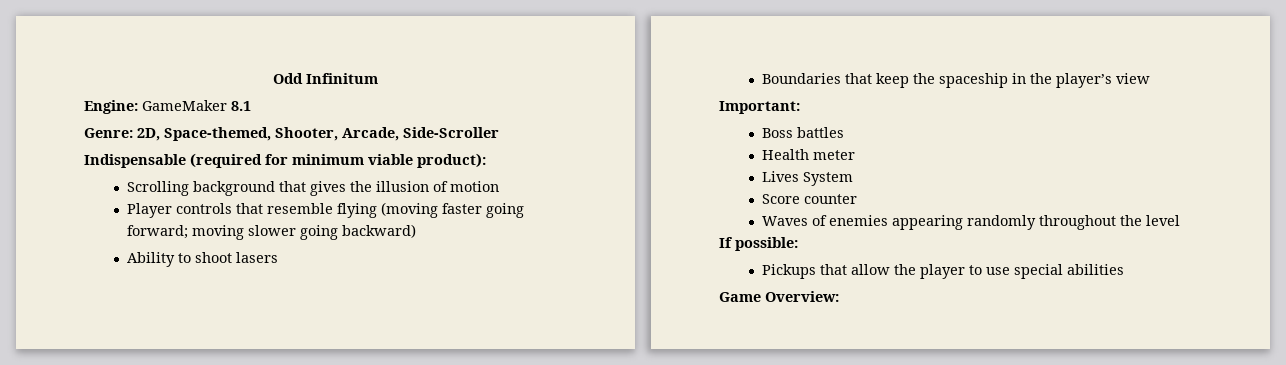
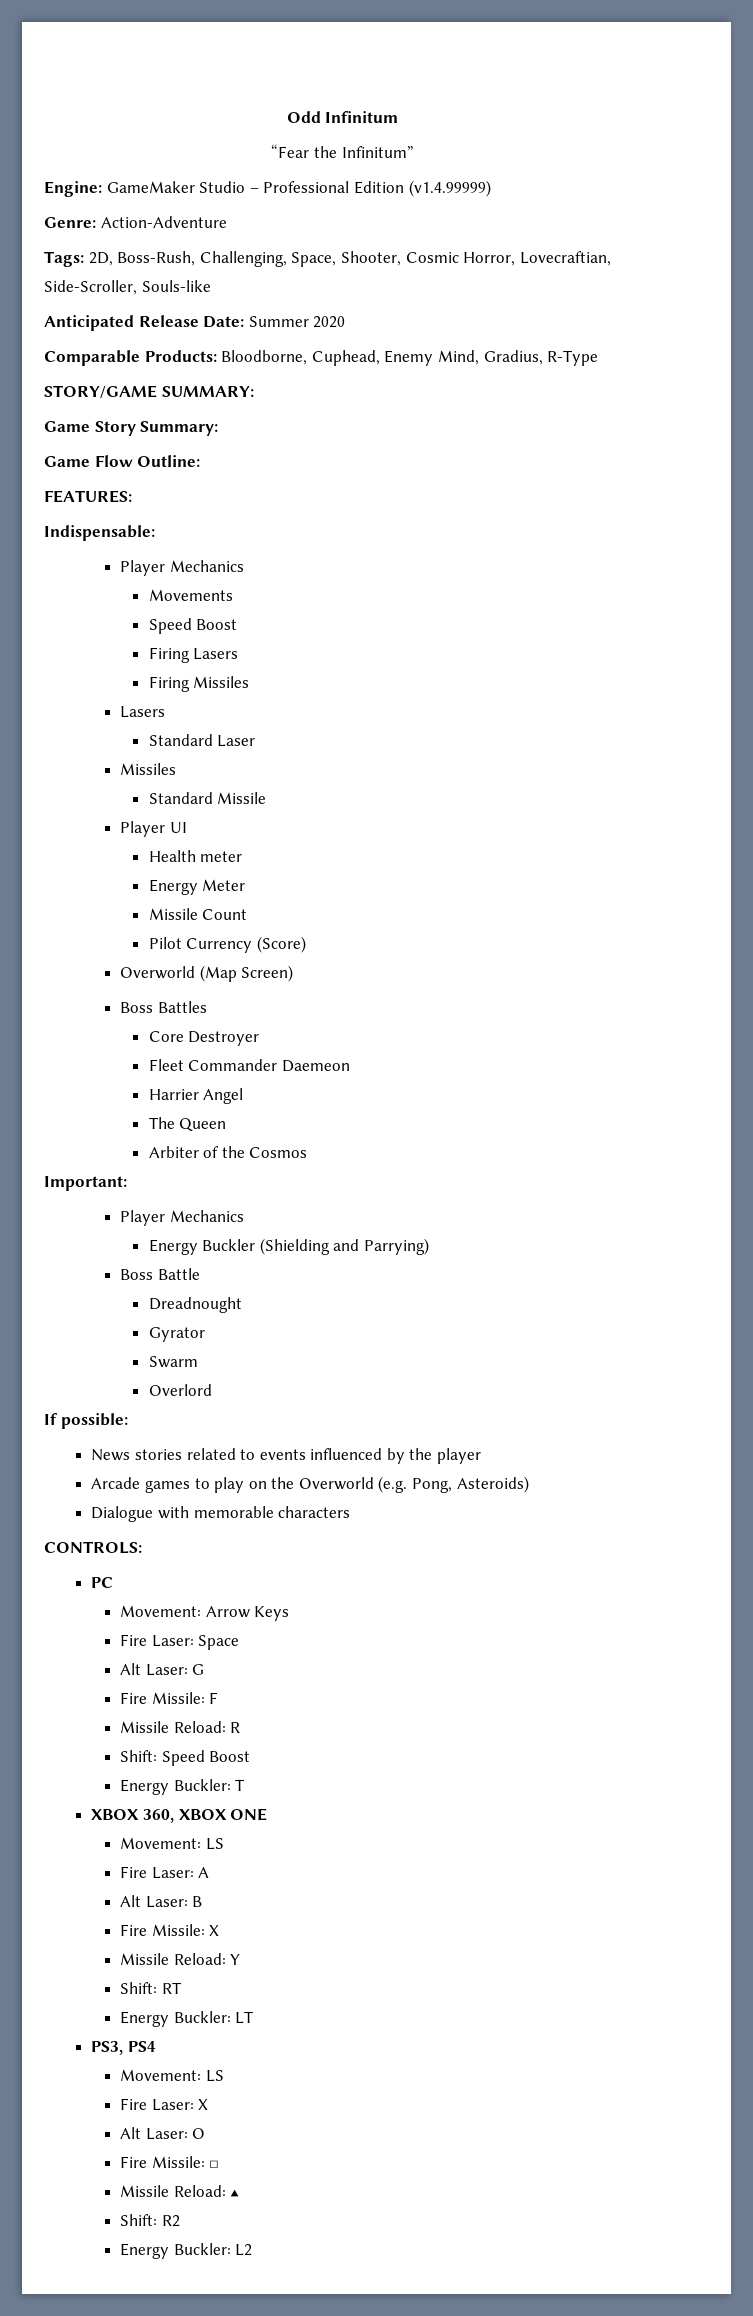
+ “Fear the Infinitum”
- Engine: GameMaker 8.1
- Genre: 2D, Space-themed, Shooter, Arcade, Side-Scroller
- Indispensable (required for minimum viable product):
- Scrolling background that gives the illusion of motion
- Player controls that resemble flying (moving faster going forward; moving slower going backward)
- Ability to shoot lasers
- Boundaries that keep the spaceship in the player’s view
+ Engine: GameMaker Studio – Professional Edition (v1.4.99999)
+ Genre: Action-Adventure
+ Tags: 2D, Boss-Rush, Challenging, Space, Shooter, Cosmic Horror, Lovecraftian, Side-Scroller, Souls-like
+ Anticipated Release Date: Summer 2020
+ Comparable Products: Bloodborne, Cuphead, Enemy Mind, Gradius, R-Type
+ STORY/GAME SUMMARY:
+ Game Story Summary:
+ Game Flow Outline:
+ FEATURES:
+ Indispensable:
+ Player Mechanics
+ Movements
+ Speed Boost
+ Firing Lasers
+ Firing Missiles
+ Lasers
+ Standard Laser
+ Missiles
+ Standard Missile
+ Player UI
+ Health meter
+ Energy Meter
+ Missile Count
+ Pilot Currency (Score)
+ Overworld (Map Screen)
+ Boss Battles
+ Core Destroyer
+ Fleet Commander Daemeon
+ Harrier Angel
+ The Queen
+ Arbiter of the Cosmos
  Important:
- Boss battles
- Health meter
- Lives System
- Score counter
- Waves of enemies appearing randomly throughout the level
+ Player Mechanics
+ Energy Buckler (Shielding and Parrying)
+ Boss Battle
+ Dreadnought
+ Gyrator
+ Swarm
+ Overlord
  If possible:
- Pickups that allow the player to use special abilities
- Game Overview:
+ News stories related to events influenced by the player
+ Arcade games to play on the Overworld (e.g. Pong, Asteroids)
+ Dialogue with memorable characters
+ CONTROLS:
+ PC
+ Movement: Arrow Keys
+ Fire Laser: Space
+ Alt Laser: G
+ Fire Missile: F
+ Missile Reload: R
+ Shift: Speed Boost
+ Energy Buckler: T
+ XBOX 360, XBOX ONE
+ Movement: LS
+ Fire Laser: A
+ Alt Laser: B
+ Fire Missile: X
+ Missile Reload: Y
+ Shift: RT
+ Energy Buckler: LT
+ PS3, PS4
+ Movement: LS
+ Fire Laser: X
+ Alt Laser: O
+ Fire Missile: □
+ Missile Reload: ▲
+ Shift: R2
+ Energy Buckler: L2

